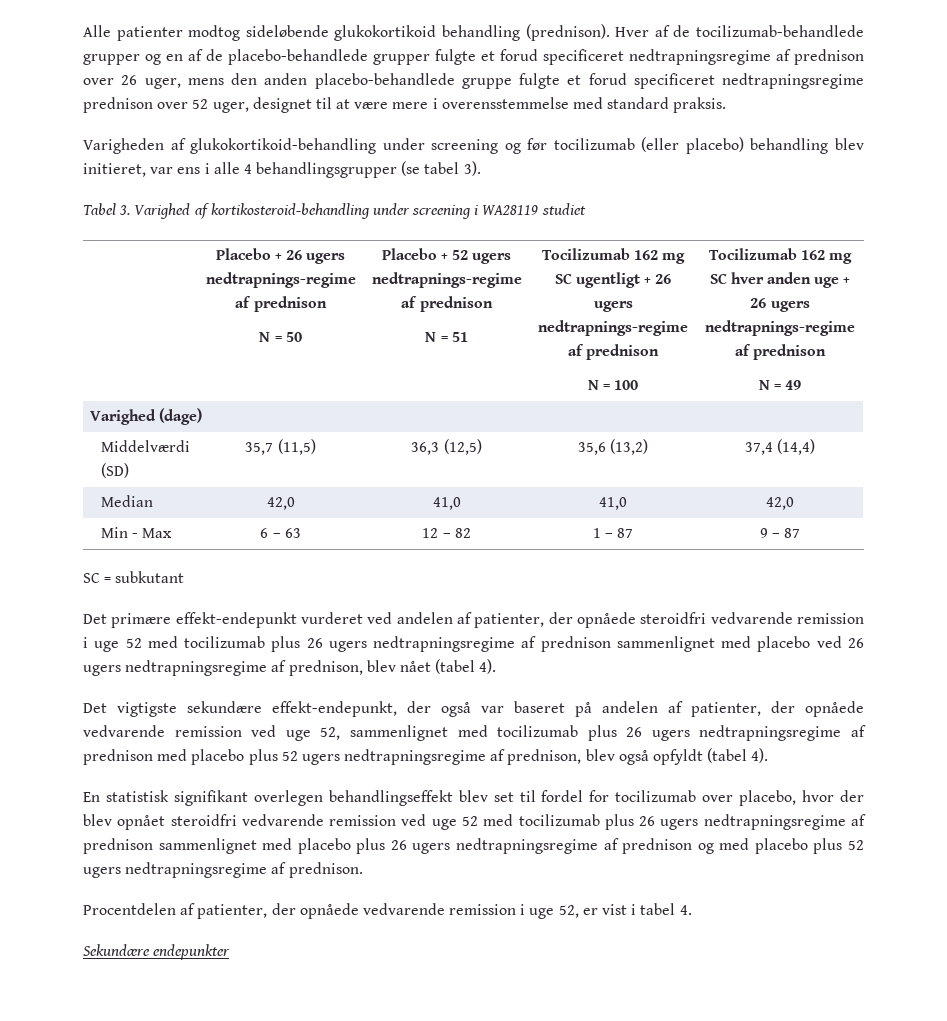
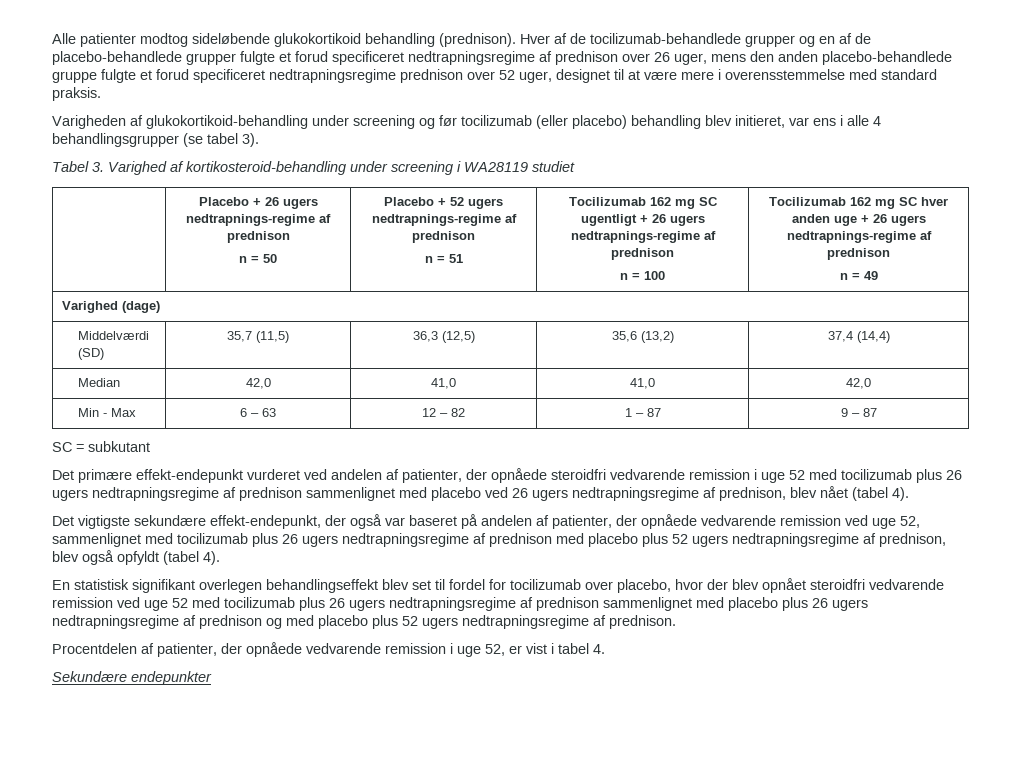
- N = 50
+ n = 50
- N = 51
+ n = 51
- N = 100
+ n = 100
- N = 49
+ n = 49

